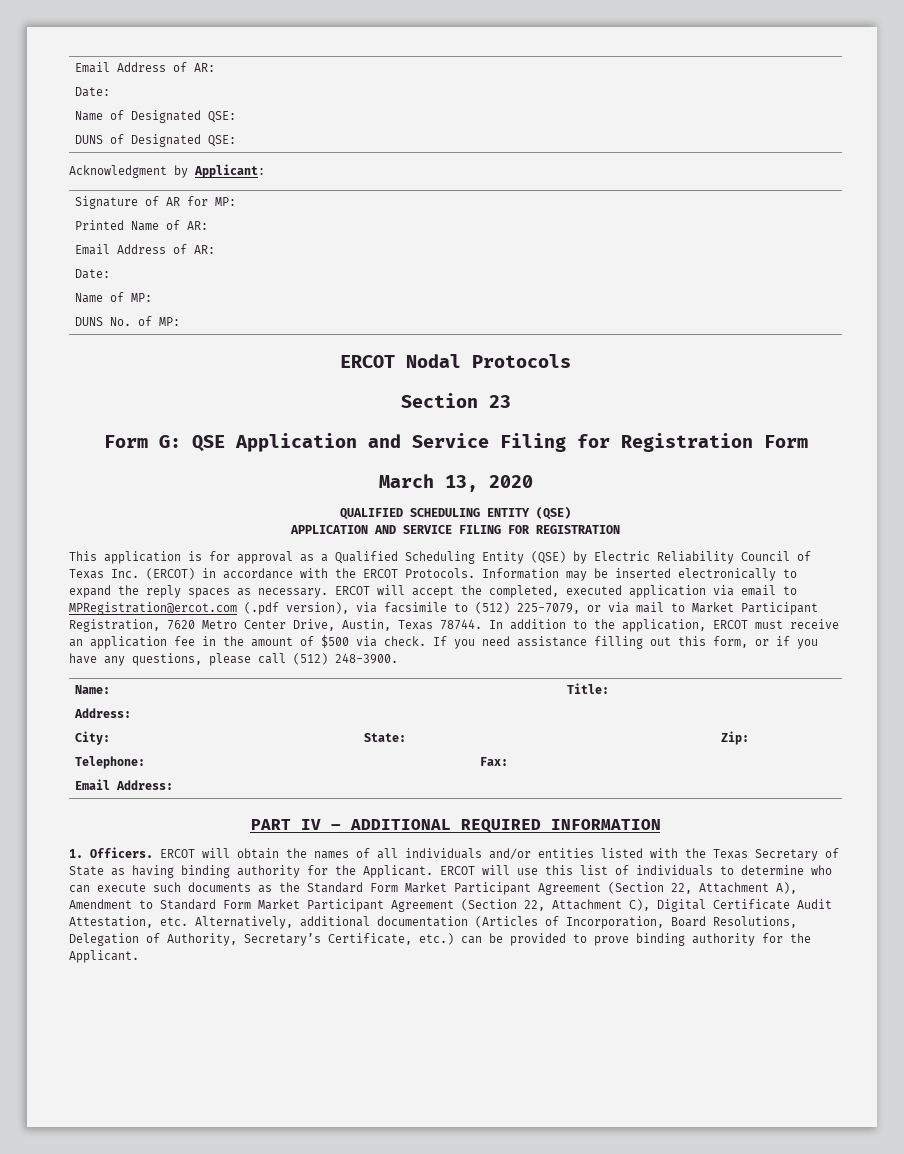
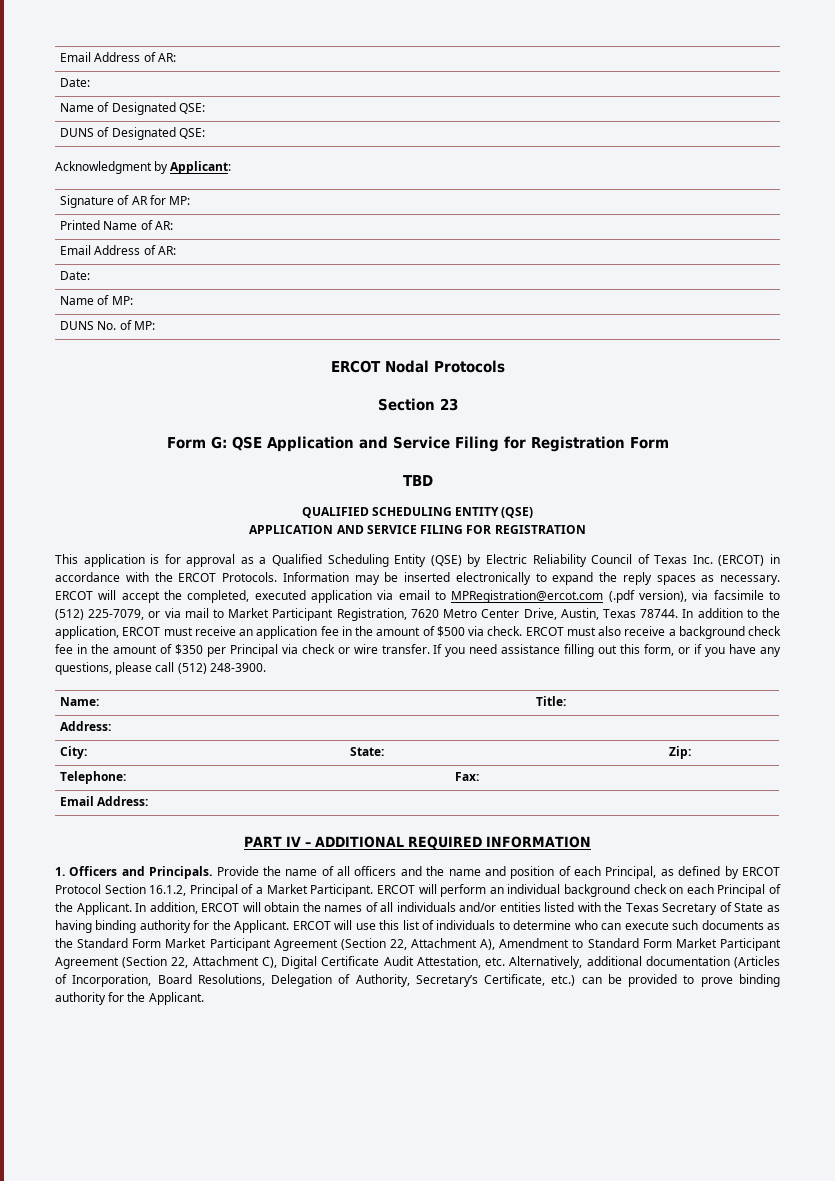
- March 13, 2020
+ TBD
+ ERCOT must also receive a background check fee in the amount of $350 per Principal via check or wire transfer.
- 1. Officers. ERCOT will obtain the names of all individuals and/or entities listed with the Texas Secretary of State as having binding authority for the Applicant.
+ 1. Officers and Principals. Provide the name of all officers and the name and position of each Principal, as defined by ERCOT Protocol Section 16.1.2, Principal of a Market Participant. ERCOT will perform an individual background check on each Principal of the Applicant. In addition, ERCOT will obtain the names of all individuals and/or entities listed with the Texas Secretary of State as having binding authority for the Applicant.

